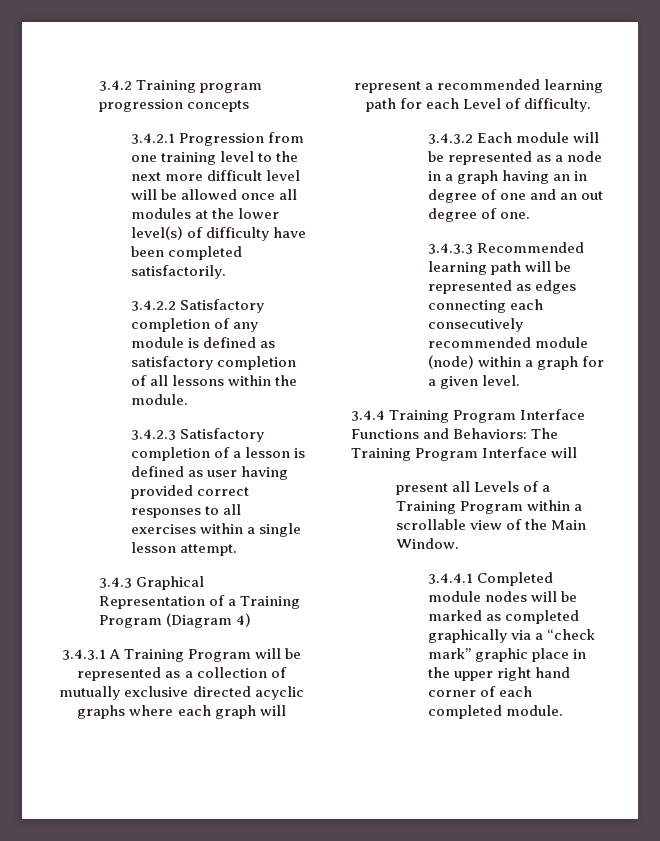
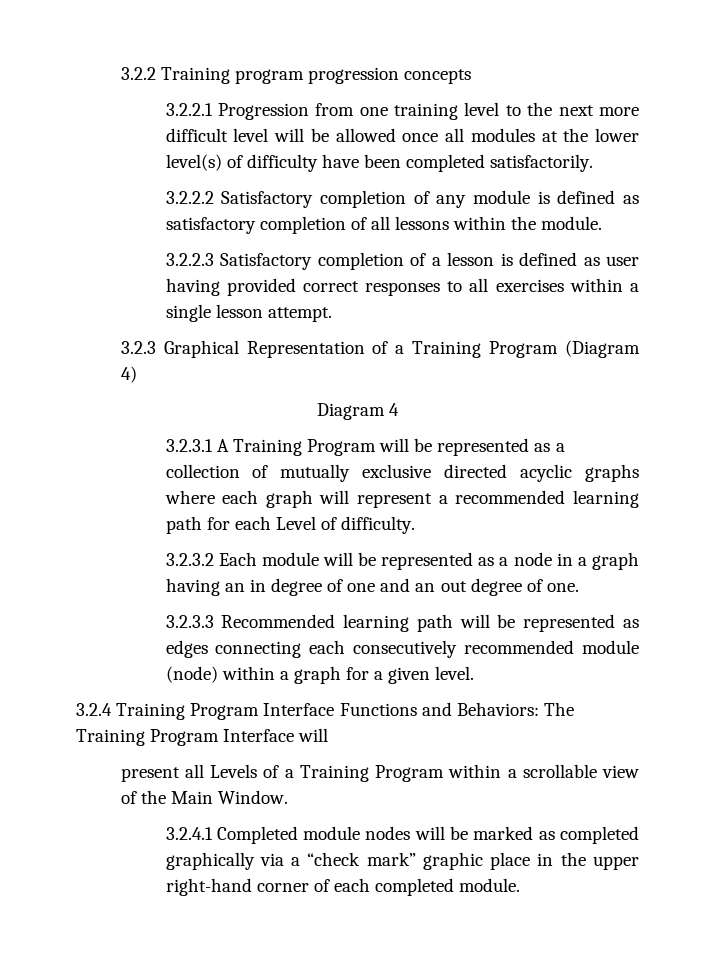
- 3.4.2 Training program progression concepts
+ 3.2.2 Training program progression concepts
- 3.4.2.1 Progression from one training level to the next more difficult level will be allowed once all modules at the lower level(s) of difficulty have been completed satisfactorily.
+ 3.2.2.1 Progression from one training level to the next more difficult level will be allowed once all modules at the lower level(s) of difficulty have been completed satisfactorily.
- 3.4.2.2 Satisfactory completion of any module is defined as satisfactory completion of all lessons within the module.
+ 3.2.2.2 Satisfactory completion of any module is defined as satisfactory completion of all lessons within the module.
- 3.4.2.3 Satisfactory completion of a lesson is defined as user having provided correct responses to all exercises within a single lesson attempt.
+ 3.2.2.3 Satisfactory completion of a lesson is defined as user having provided correct responses to all exercises within a single lesson attempt.
- 3.4.3 Graphical Representation of a Training Program (Diagram 4)
+ 3.2.3 Graphical Representation of a Training Program (Diagram 4)
- 3.4.3.1 A Training Program will be represented as a collection of mutually exclusive directed acyclic graphs where each graph will represent a recommended learning path for each Level of difficulty.
+ Diagram 4
+ 3.2.3.1 A Training Program will be represented as a collection of mutually exclusive directed acyclic graphs where each graph will represent a recommended learning path for each Level of difficulty.
- 3.4.3.2 Each module will be represented as a node in a graph having an in degree of one and an out degree of one.
+ 3.2.3.2 Each module will be represented as a node in a graph having an in degree of one and an out degree of one.
- 3.4.3.3 Recommended learning path will be represented as edges connecting each consecutively recommended module (node) within a graph for a given level.
+ 3.2.3.3 Recommended learning path will be represented as edges connecting each consecutively recommended module (node) within a graph for a given level.
- 3.4.4 Training Program Interface Functions and Behaviors: The Training Program Interface will
+ 3.2.4 Training Program Interface Functions and Behaviors: The Training Program Interface will
- 3.4.4.1 Completed module nodes will be marked as completed graphically via a “check mark” graphic place in the upper right hand corner of each completed module.
+ 3.2.4.1 Completed module nodes will be marked as completed graphically via a “check mark” graphic place in the upper right-hand corner of each completed module.

